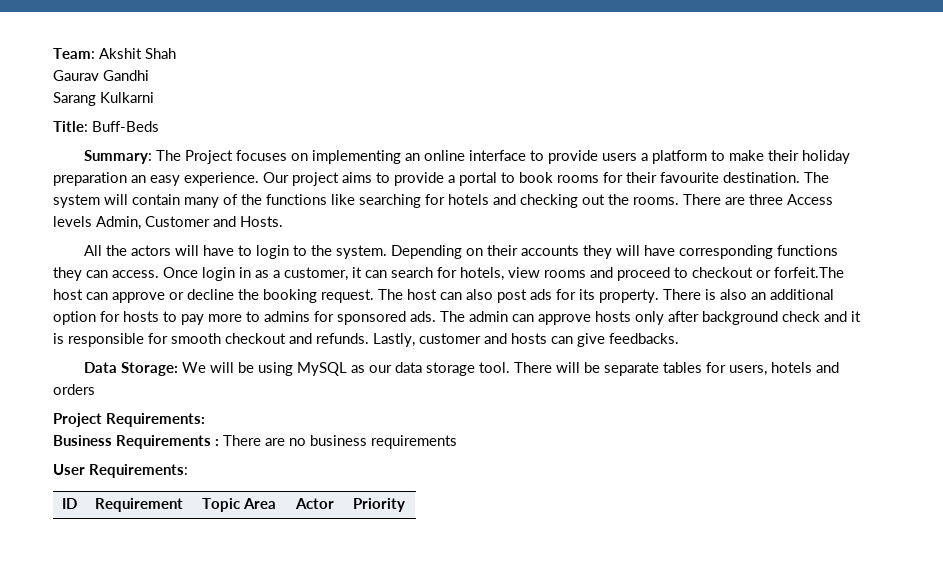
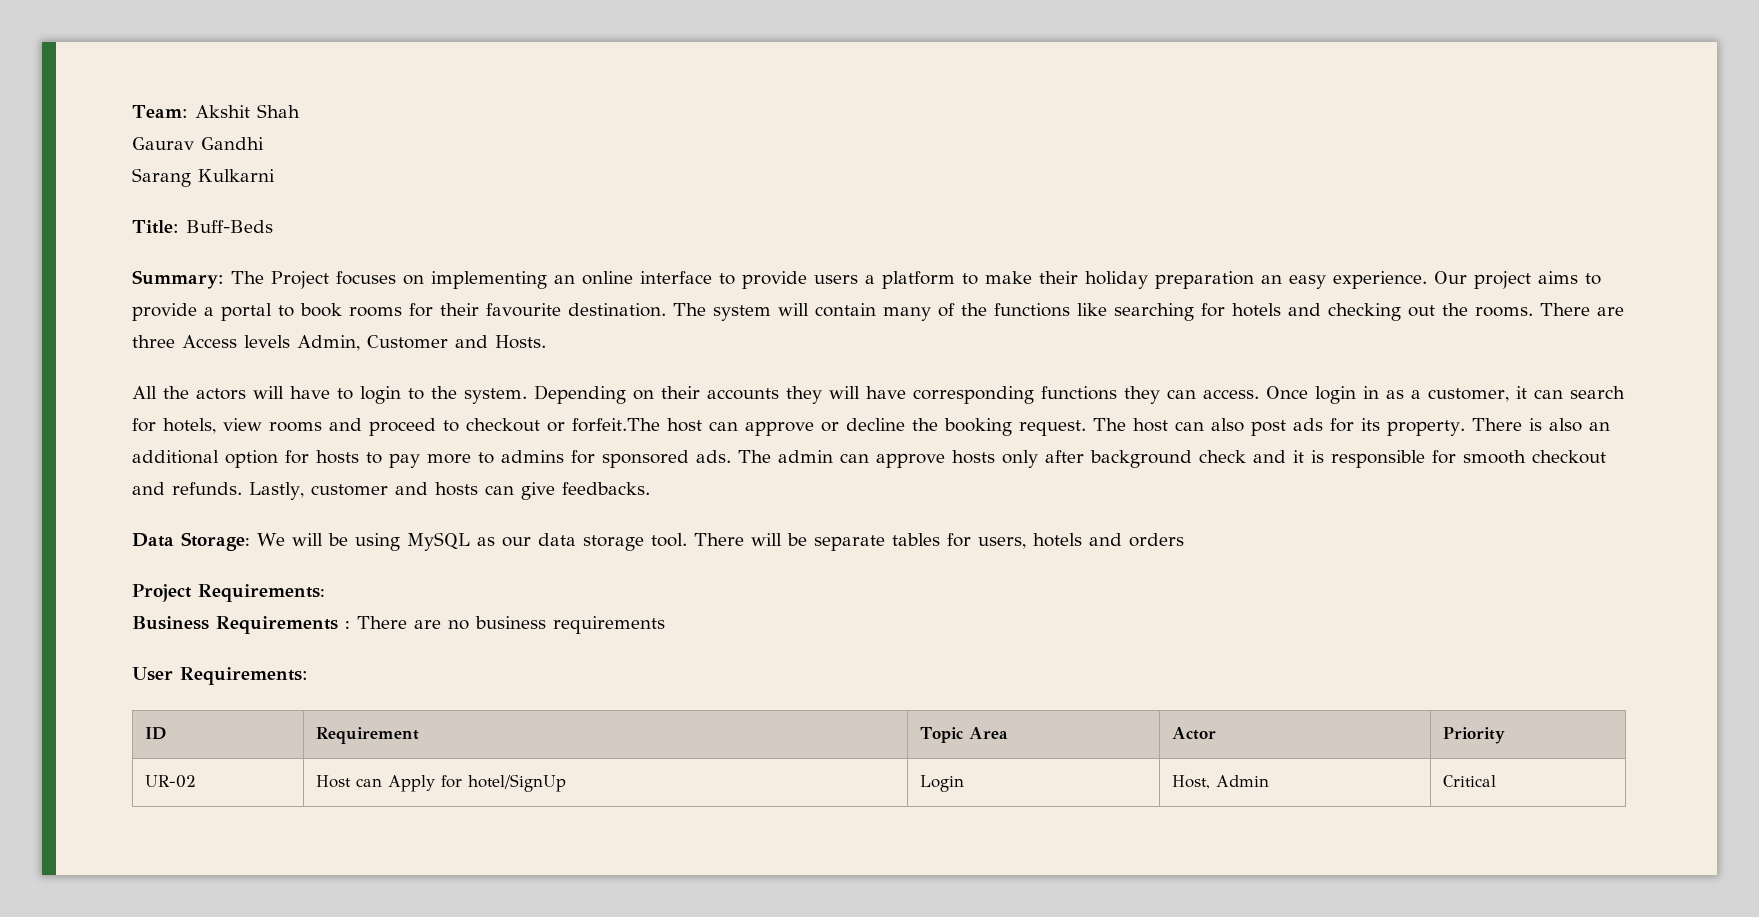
+ UR-02 | Host can Apply for hotel/SignUp | Login | Host, Admin | Critical

